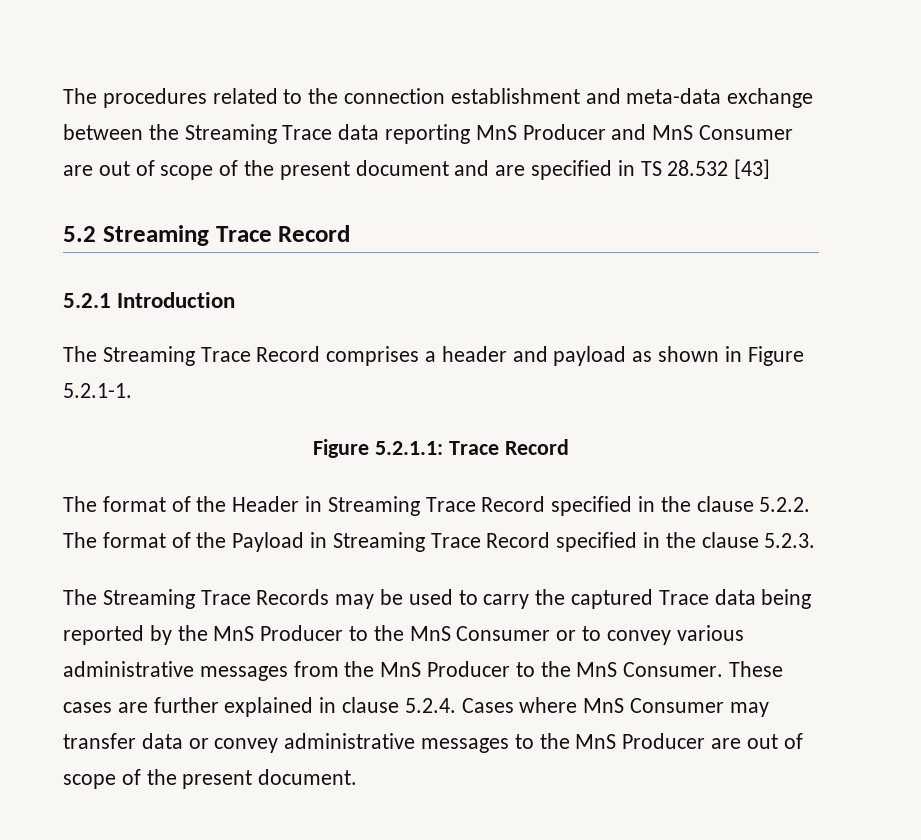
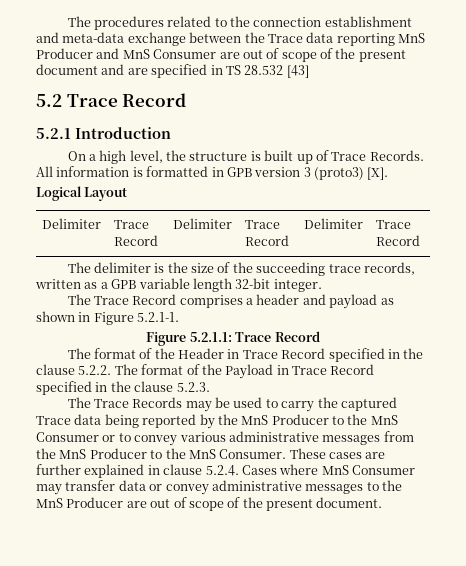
- The procedures related to the connection establishment and meta-data exchange between the Streaming Trace data reporting MnS Producer and MnS Consumer are out of scope of the present document and are specified in TS 28.532 [43]
+ The procedures related to the connection establishment and meta-data exchange between the Trace data reporting MnS Producer and MnS Consumer are out of scope of the present document and are specified in TS 28.532 [43]
- 5.2 Streaming Trace Record
+ 5.2 Trace Record
- The Streaming Trace Record comprises a header and payload as shown in Figure 5.2.1-1.
+ On a high level, the structure is built up of Trace Records. All information is formatted in GPB version 3 (proto3) [X].
+ Logical Layout
+ Delimiter | Trace Record | Delimiter | Trace Record | Delimiter | Trace Record
+ The delimiter is the size of the succeeding trace records, written as a GPB variable length 32-bit integer.
+ The Trace Record comprises a header and payload as shown in Figure 5.2.1-1.
- The format of the Header in Streaming Trace Record specified in the clause 5.2.2. The format of the Payload in Streaming Trace Record specified in the clause 5.2.3.
+ The format of the Header in Trace Record specified in the clause 5.2.2. The format of the Payload in Trace Record specified in the clause 5.2.3.
- The Streaming Trace Records may be used to carry the captured Trace data being reported by the MnS Producer to the MnS Consumer or to convey various administrative messages from the MnS Producer to the MnS Consumer.
+ The Trace Records may be used to carry the captured Trace data being reported by the MnS Producer to the MnS Consumer or to convey various administrative messages from the MnS Producer to the MnS Consumer.

